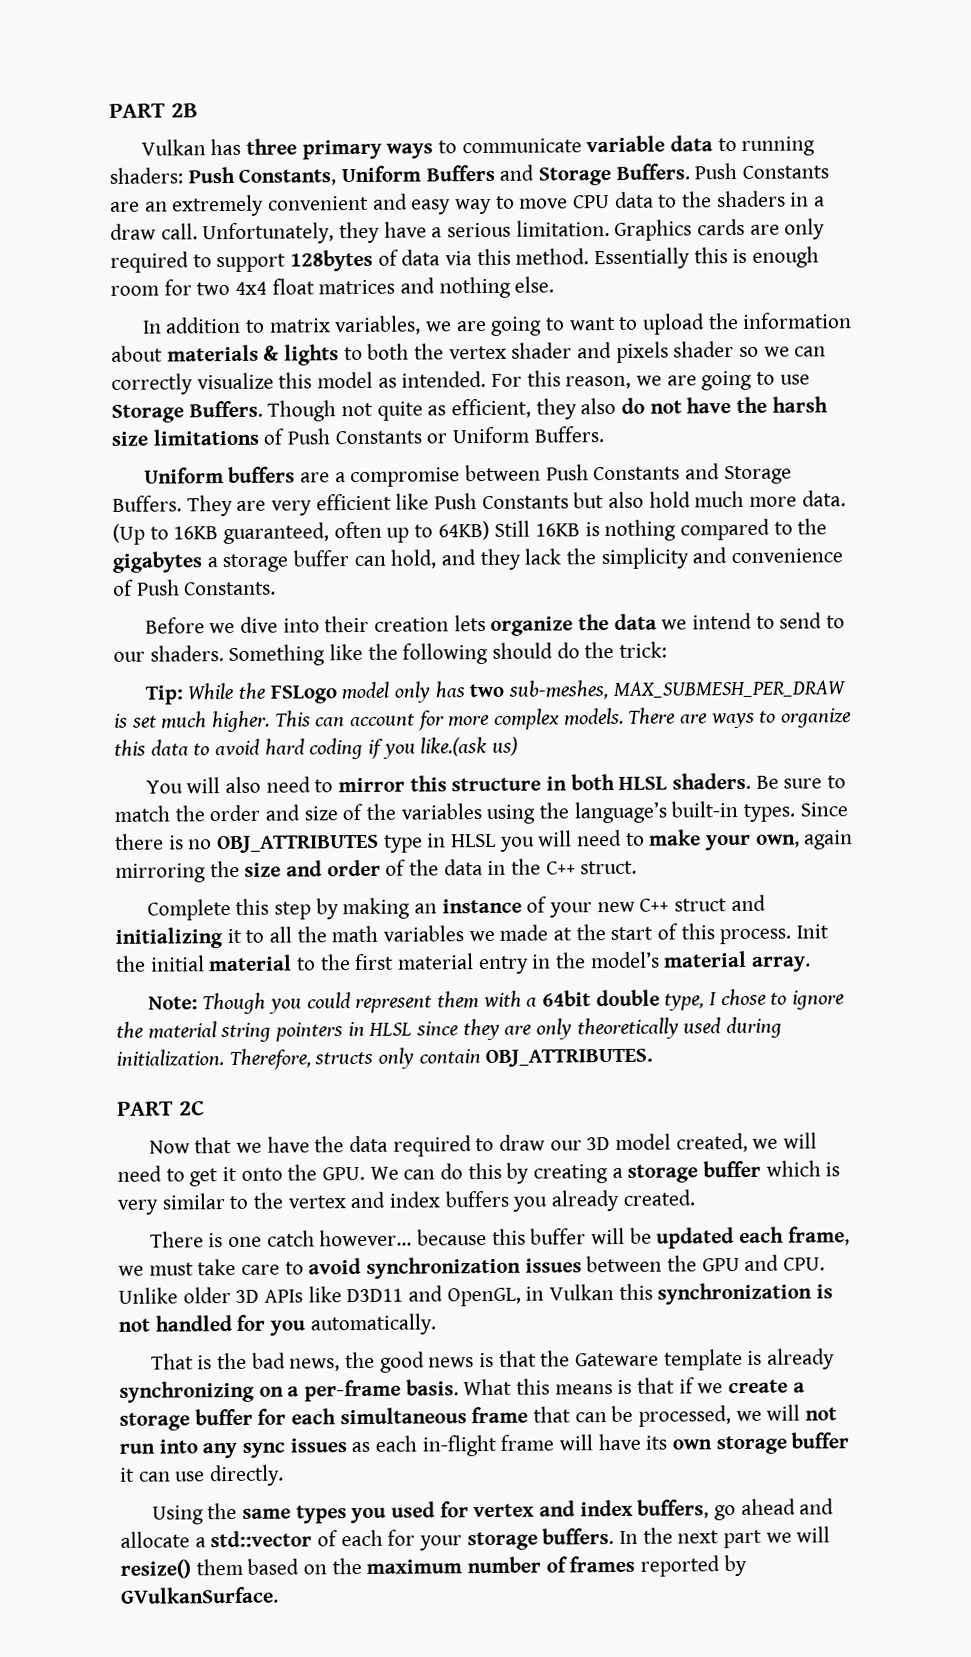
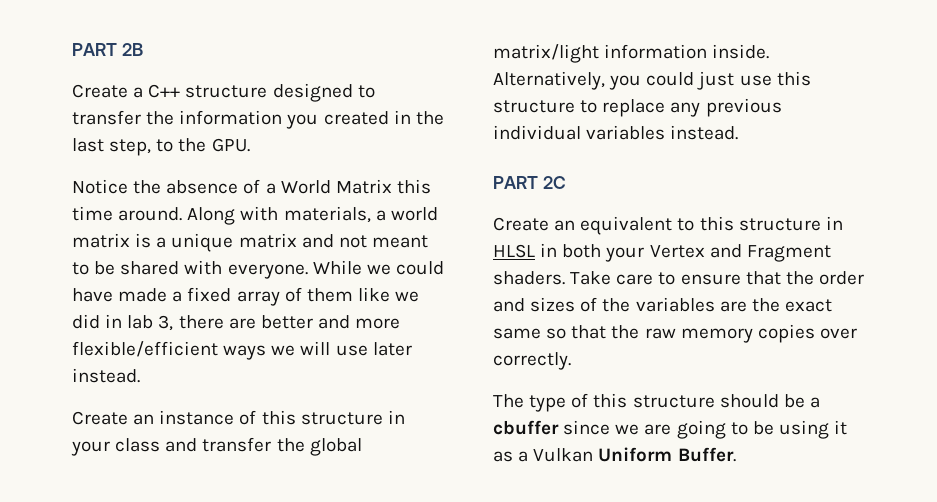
- Vulkan has three primary ways to communicate variable data to running shaders: Push Constants, Uniform Buffers and Storage Buffers. Push Constants are an extremely convenient and easy way to move CPU data to the shaders in a draw call. Unfortunately, they have a serious limitation. Graphics cards are only required to support 128bytes of data via this method. Essentially this is enough room for two 4x4 float matrices and nothing else.
- In addition to matrix variables, we are going to want to upload the information about materials & lights to both the vertex shader and pixels shader so we can correctly visualize this model as intended. For this reason, we are going to use Storage Buffers. Though not quite as efficient, they also do not have the harsh size limitations of Push Constants or Uniform Buffers.
- Uniform buffers are a compromise between Push Constants and Storage Buffers. They are very efficient like Push Constants but also hold much more data. (Up to 16KB guaranteed, often up to 64KB) Still 16KB is nothing compared to the gigabytes a storage buffer can hold, and they lack the simplicity and convenience of Push Constants.
- Before we dive into their creation lets organize the data we intend to send to our shaders. Something like the following should do the trick:
- Tip: While the FSLogo model only has two sub-meshes, MAX_SUBMESH_PER_DRAW is set much higher. This can account for more complex models. There are ways to organize this data to avoid hard coding if you like.(ask us)
- You will also need to mirror this structure in both HLSL shaders. Be sure to match the order and size of the variables using the language’s built-in types. Since there is no OBJ_ATTRIBUTES type in HLSL you will need to make your own, again mirroring the size and order of the data in the C++ struct.
- Complete this step by making an instance of your new C++ struct and initializing it to all the math variables we made at the start of this process. Init the initial material to the first material entry in the model’s material array.
- Note: Though you could represent them with a 64bit double type, I chose to ignore the material string pointers in HLSL since they are only theoretically used during initialization. Therefore, structs only contain OBJ_ATTRIBUTES.
+ Create a C++ structure designed to transfer the information you created in the last step, to the GPU.
+ Notice the absence of a World Matrix this time around. Along with materials, a world matrix is a unique matrix and not meant to be shared with everyone. While we could have made a fixed array of them like we did in lab 3, there are better and more flexible/efficient ways we will use later instead.
+ Create an instance of this structure in your class and transfer the global matrix/light information inside. Alternatively, you could just use this structure to replace any previous individual variables instead.
  PART 2C
- Now that we have the data required to draw our 3D model created, we will need to get it onto the GPU. We can do this by creating a storage buffer which is very similar to the vertex and index buffers you already created.
- There is one catch however… because this buffer will be updated each frame, we must take care to avoid synchronization issues between the GPU and CPU. Unlike older 3D APIs like D3D11 and OpenGL, in Vulkan this synchronization is not handled for you automatically.
- That is the bad news, the good news is that the Gateware template is already synchronizing on a per-frame basis. What this means is that if we create a storage buffer for each simultaneous frame that can be processed, we will not run into any sync issues as each in-flight frame will have its own storage buffer it can use directly.
- Using the same types you used for vertex and index buffers, go ahead and allocate a std::vector of each for your storage buffers. In the next part we will resize() them based on the maximum number of frames reported by GVulkanSurface.
+ Create an equivalent to this structure in HLSL in both your Vertex and Fragment shaders. Take care to ensure that the order and sizes of the variables are the exact same so that the raw memory copies over correctly.
+ The type of this structure should be a cbuffer since we are going to be using it as a Vulkan Uniform Buffer.

